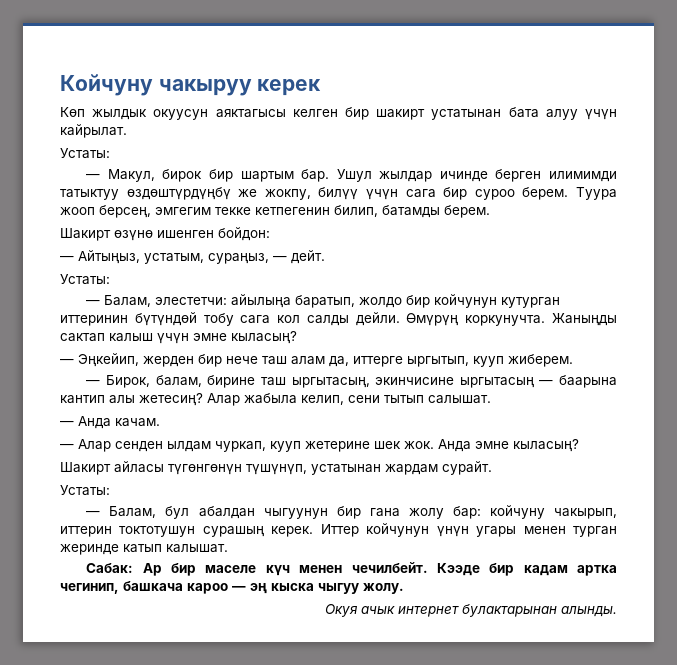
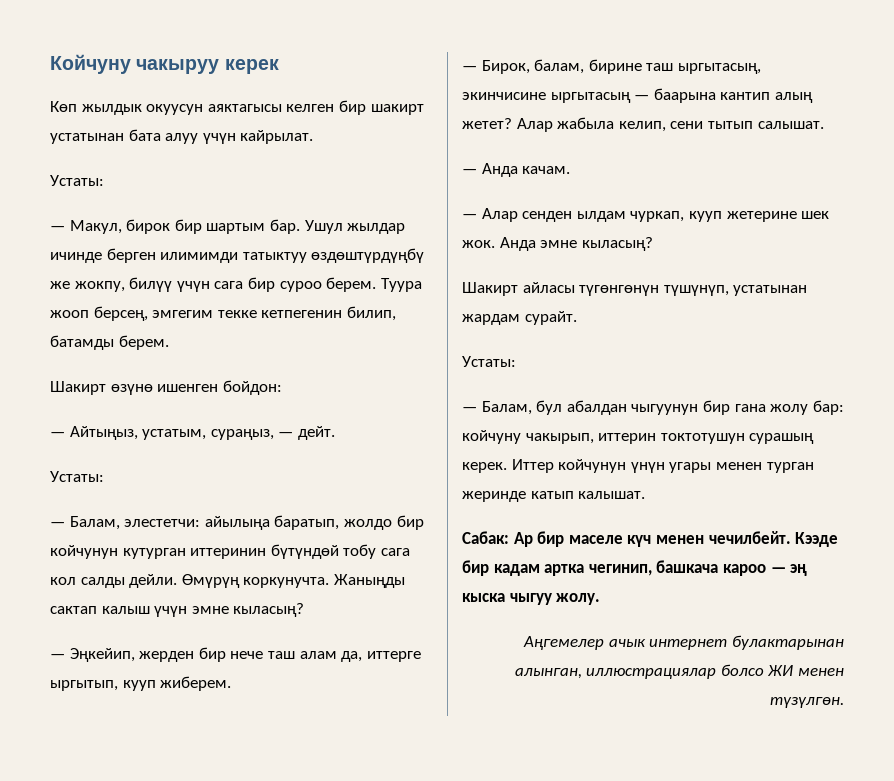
- — Бирок, балам, бирине таш ыргытасың, экинчисине ыргытасың — баарына кантип алы жетесиң?
+ — Бирок, балам, бирине таш ыргытасың, экинчисине ыргытасың — баарына кантип алың жетет?
- Окуя ачык интернет булактарынан алынды.
+ Аңгемелер ачык интернет булактарынан алынган, иллюстрациялар болсо ЖИ менен түзүлгөн.

